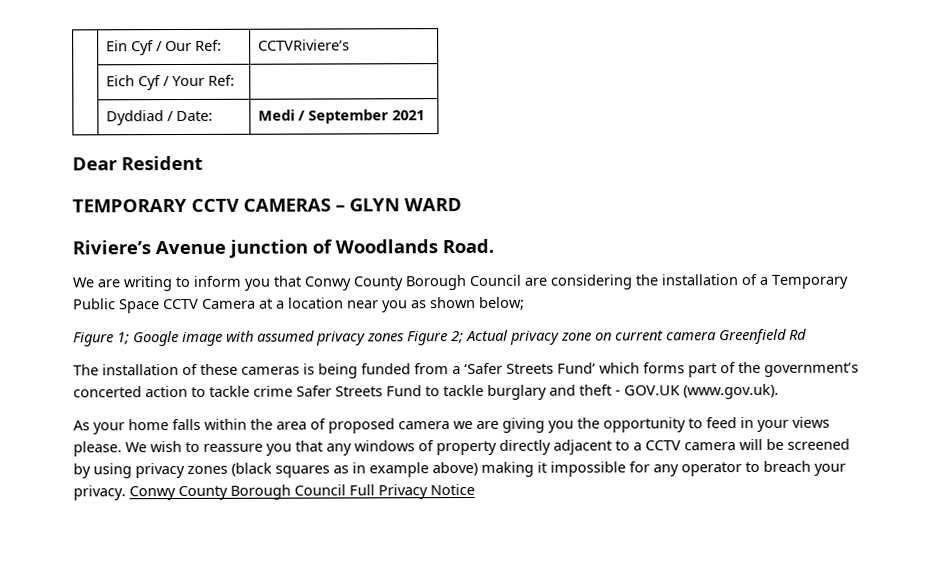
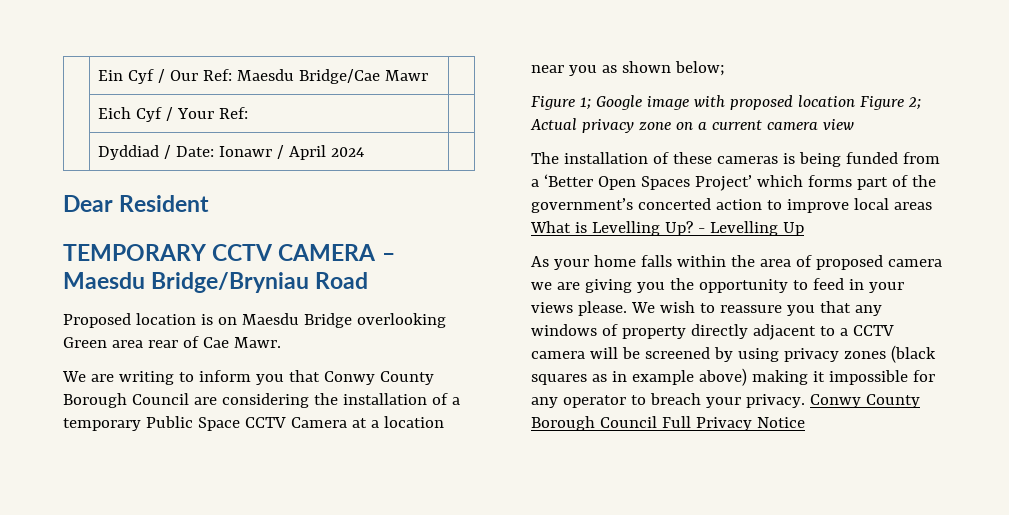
- | Ein Cyf / Our Ref: | CCTVRiviere’s
+ | Ein Cyf / Our Ref: Maesdu Bridge/Cae Mawr |
- | Dyddiad / Date: | Medi / September 2021
+ | Dyddiad / Date: Ionawr / April 2024 |
- TEMPORARY CCTV CAMERAS – GLYN WARD
- Riviere’s Avenue junction of Woodlands Road.
+ TEMPORARY CCTV CAMERA – Maesdu Bridge/Bryniau Road
+ Proposed location is on Maesdu Bridge overlooking Green area rear of Cae Mawr.
- We are writing to inform you that Conwy County Borough Council are considering the installation of a Temporary Public Space CCTV Camera at a location near you as shown below;
+ We are writing to inform you that Conwy County Borough Council are considering the installation of a temporary Public Space CCTV Camera at a location near you as shown below;
- Figure 1; Google image with assumed privacy zones Figure 2; Actual privacy zone on current camera Greenfield Rd
+ Figure 1; Google image with proposed location Figure 2; Actual privacy zone on a current camera view
- The installation of these cameras is being funded from a ‘Safer Streets Fund’ which forms part of the government’s concerted action to tackle crime Safer Streets Fund to tackle burglary and theft - GOV.UK (www.gov.uk).
+ The installation of these cameras is being funded from a ‘Better Open Spaces Project’ which forms part of the government’s concerted action to improve local areas What is Levelling Up? - Levelling Up

